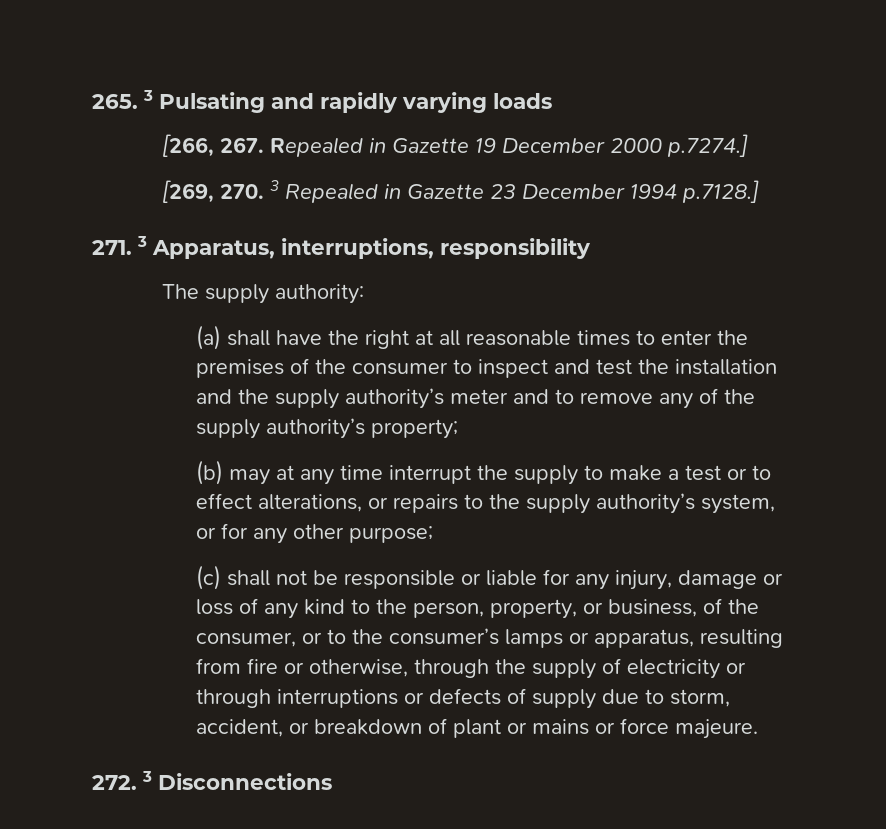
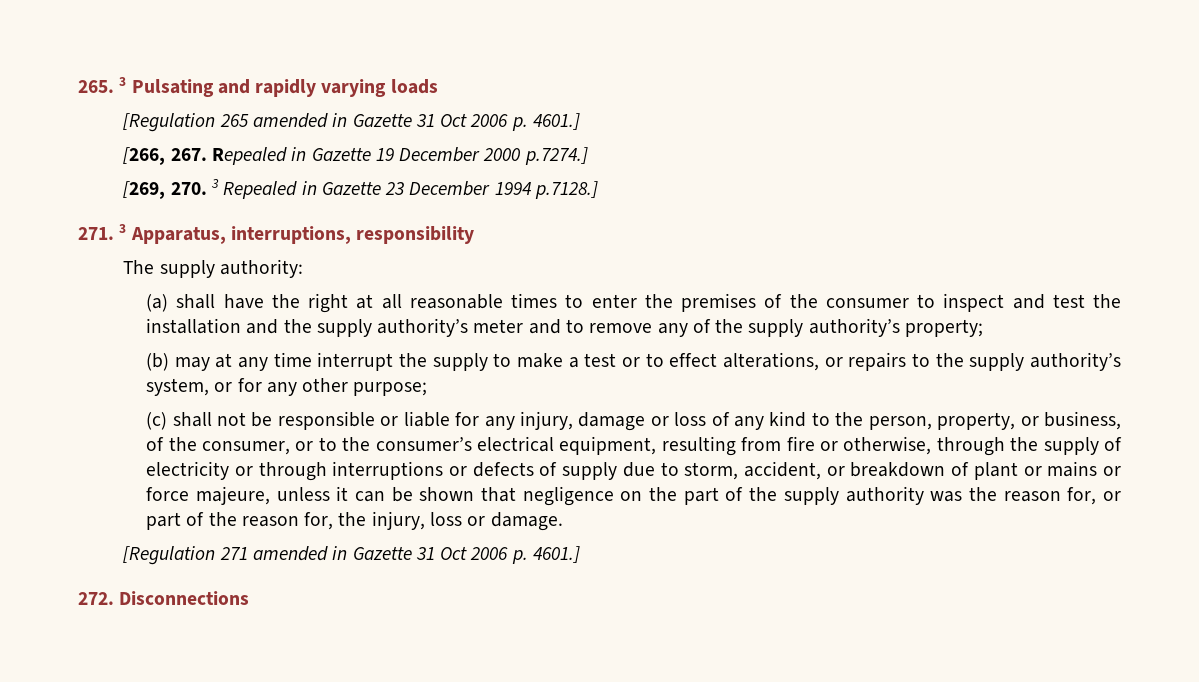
+ [Regulation 265 amended in Gazette 31 Oct 2006 p. 4601.]
- (c) shall not be responsible or liable for any injury, damage or loss of any kind to the person, property, or business, of the consumer, or to the consumer’s lamps or apparatus, resulting from fire or otherwise, through the supply of electricity or through interruptions or defects of supply due to storm, accident, or breakdown of plant or mains or force majeure.
+ (c) shall not be responsible or liable for any injury, damage or loss of any kind to the person, property, or business, of the consumer, or to the consumer’s electrical equipment, resulting from fire or otherwise, through the supply of electricity or through interruptions or defects of supply due to storm, accident, or breakdown of plant or mains or force majeure, unless it can be shown that negligence on the part of the supply authority was the reason for, or part of the reason for, the injury, loss or damage.
+ [Regulation 271 amended in Gazette 31 Oct 2006 p. 4601.]
- 272. 3 Disconnections
+ 272. Disconnections

